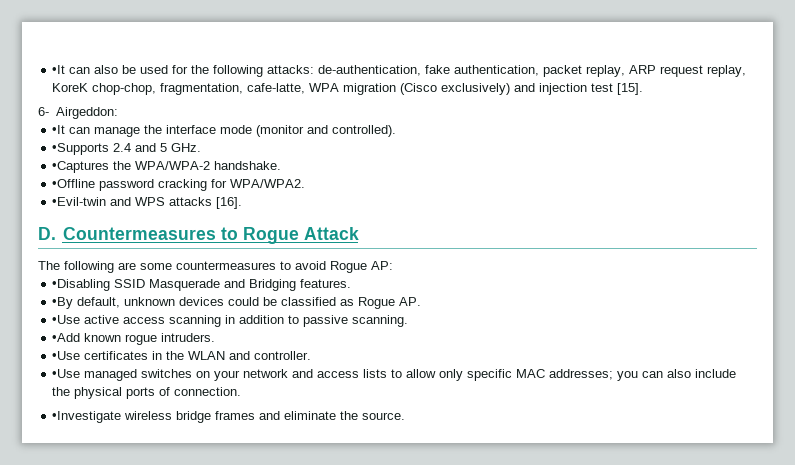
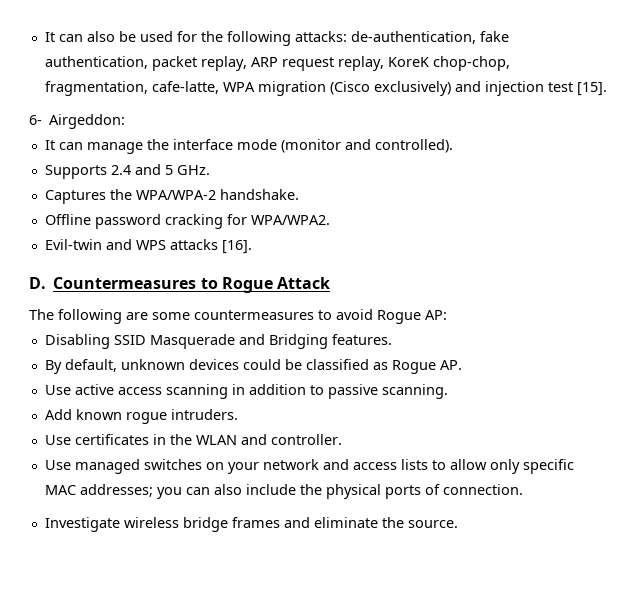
- •It can also be used for the following attacks: de-authentication, fake authentication, packet replay, ARP request replay, KoreK chop-chop, fragmentation, cafe-latte, WPA migration (Cisco exclusively) and injection test [15].
+ It can also be used for the following attacks: de-authentication, fake authentication, packet replay, ARP request replay, KoreK chop-chop, fragmentation, cafe-latte, WPA migration (Cisco exclusively) and injection test [15].
- •It can manage the interface mode (monitor and controlled).
+ It can manage the interface mode (monitor and controlled).
- •Supports 2.4 and 5 GHz.
+ Supports 2.4 and 5 GHz.
- •Captures the WPA/WPA-2 handshake.
+ Captures the WPA/WPA-2 handshake.
- •Offline password cracking for WPA/WPA2.
+ Offline password cracking for WPA/WPA2.
- •Evil-twin and WPS attacks [16].
+ Evil-twin and WPS attacks [16].
- •Disabling SSID Masquerade and Bridging features.
+ Disabling SSID Masquerade and Bridging features.
- •By default, unknown devices could be classified as Rogue AP.
+ By default, unknown devices could be classified as Rogue AP.
- •Use active access scanning in addition to passive scanning.
+ Use active access scanning in addition to passive scanning.
- •Add known rogue intruders.
+ Add known rogue intruders.
- •Use certificates in the WLAN and controller.
+ Use certificates in the WLAN and controller.
- •Use managed switches on your network and access lists to allow only specific MAC addresses; you can also include the physical ports of connection.
+ Use managed switches on your network and access lists to allow only specific MAC addresses; you can also include the physical ports of connection.
- •Investigate wireless bridge frames and eliminate the source.
+ Investigate wireless bridge frames and eliminate the source.

